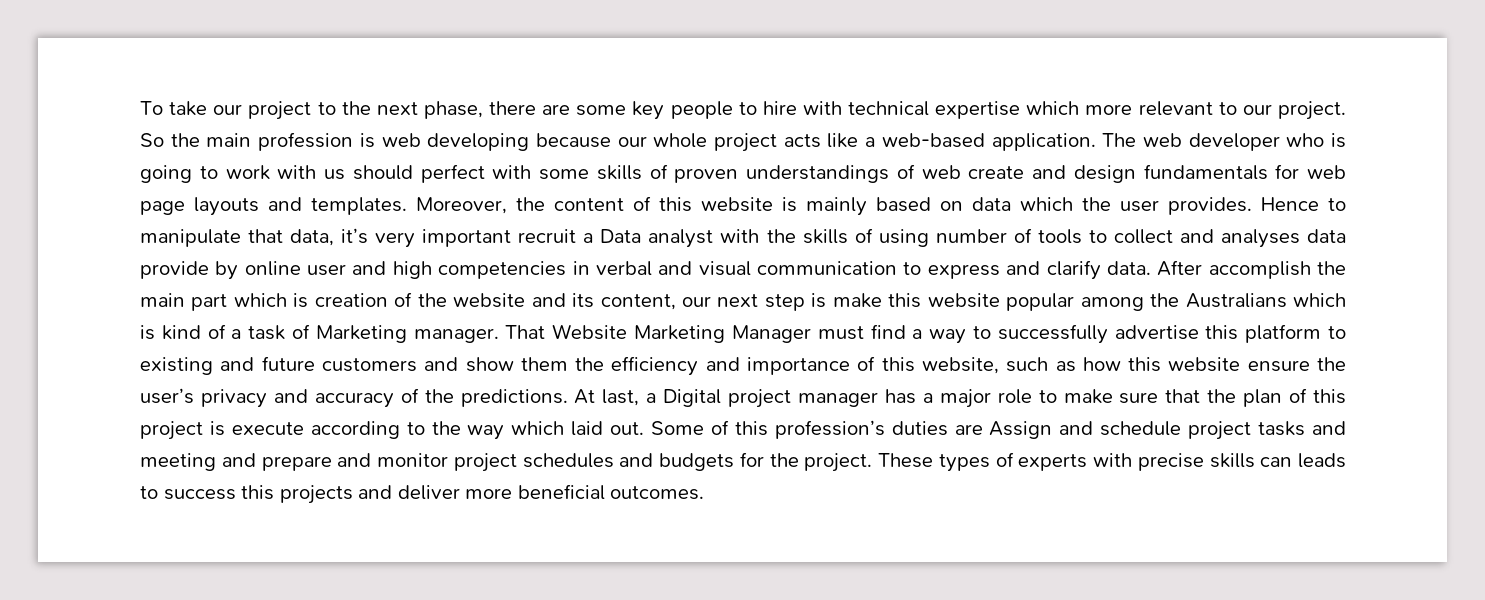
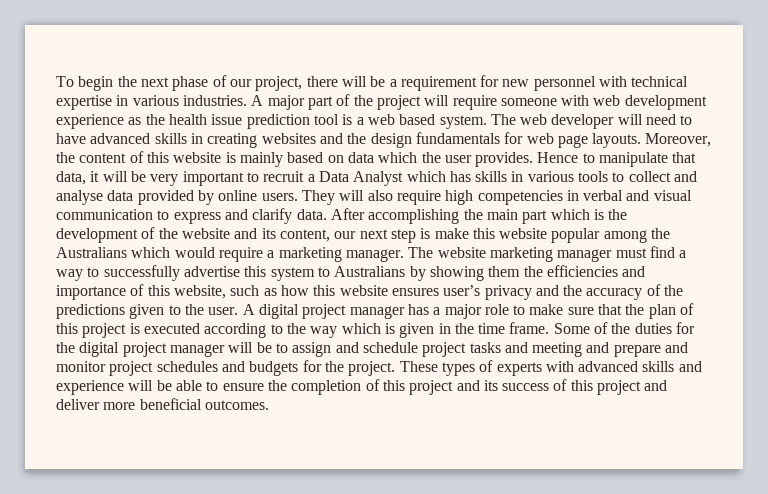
- To take our project to the next phase, there are some key people to hire with technical expertise which more relevant to our project. So the main profession is web developing because our whole project acts like a web-based application. The web developer who is going to work with us should perfect with some skills of proven understandings of web create and design fundamentals for web page layouts and templates.
+ To begin the next phase of our project, there will be a requirement for new personnel with technical expertise in various industries. A major part of the project will require someone with web development experience as the health issue prediction tool is a web based system. The web developer will need to have advanced skills in creating websites and the design fundamentals for web page layouts.
- Hence to manipulate that data, it’s very important recruit a Data analyst with the skills of using number of tools to collect and analyses data provide by online user and high competencies in verbal and visual communication to express and clarify data.
+ Hence to manipulate that data, it will be very important to recruit a Data Analyst which has skills in various tools to collect and analyse data provided by online users. They will also require high competencies in verbal and visual communication to express and clarify data.
- After accomplish the main part which is creation of the website and its content, our next step is make this website popular among the Australians which is kind of a task of Marketing manager. That Website Marketing Manager must find a way to successfully advertise this platform to existing and future customers and show them the efficiency and importance of this website, such as how this website ensure the user’s privacy and accuracy of the predictions. At last, a Digital project manager has a major role to make sure that the plan of this project is execute according to the way which laid out. Some of this profession’s duties are Assign and schedule project tasks and meeting and prepare and monitor project schedules and budgets for the project.
+ After accomplishing the main part which is the development of the website and its content, our next step is make this website popular among the Australians which would require a marketing manager. The website marketing manager must find a way to successfully advertise this system to Australians by showing them the efficiencies and importance of this website, such as how this website ensures user’s privacy and the accuracy of the predictions given to the user. A digital project manager has a major role to make sure that the plan of this project is executed according to the way which is given in the time frame. Some of the duties for the digital project manager will be to assign and schedule project tasks and meeting and prepare and monitor project schedules and budgets for the project.
- These types of experts with precise skills can leads to success this projects and deliver more beneficial outcomes.
+ These types of experts with advanced skills and experience will be able to ensure the completion of this project and its success of this project and deliver more beneficial outcomes.

